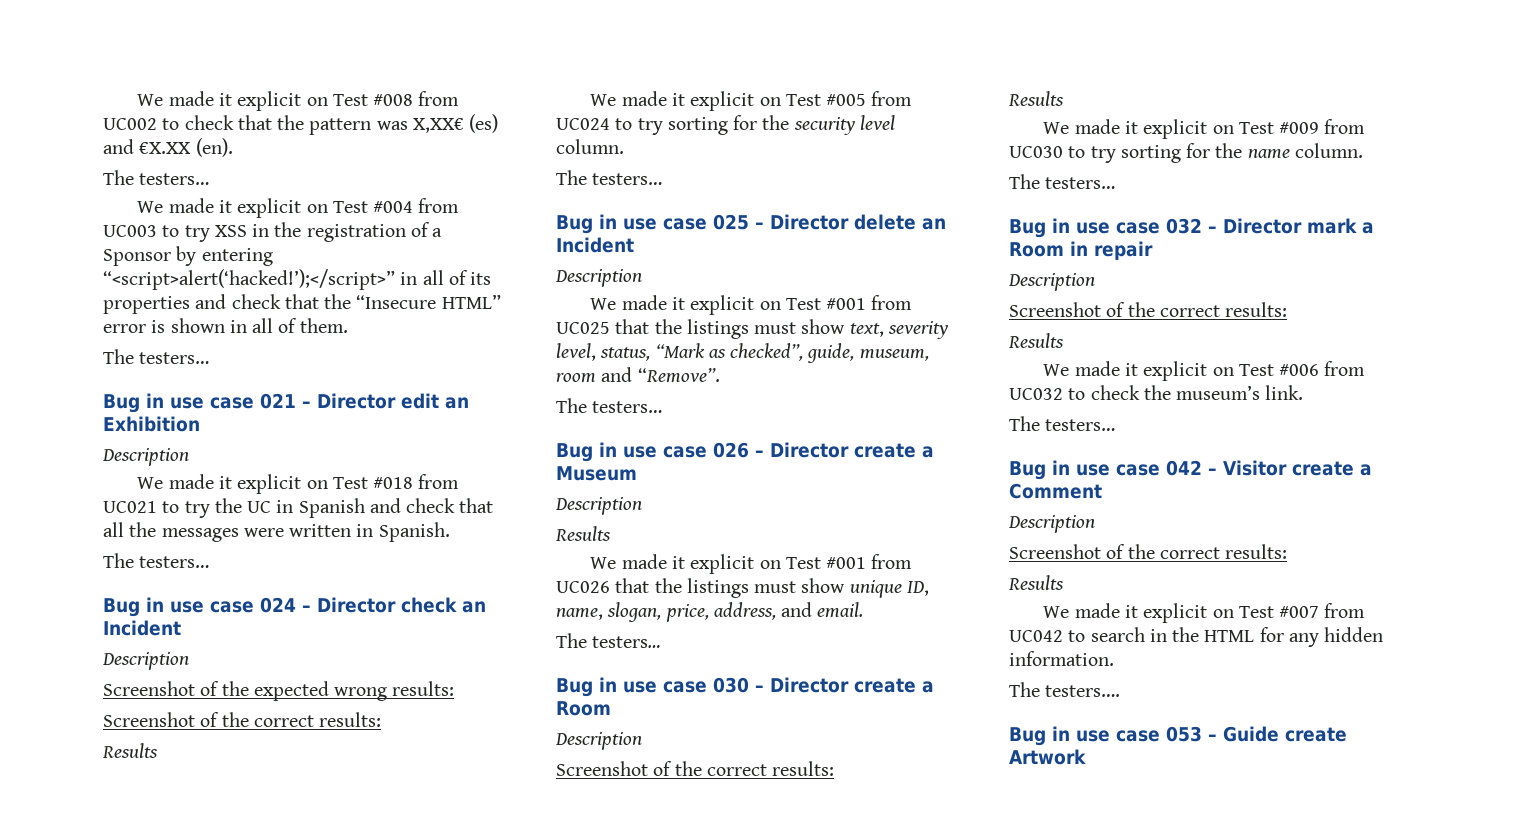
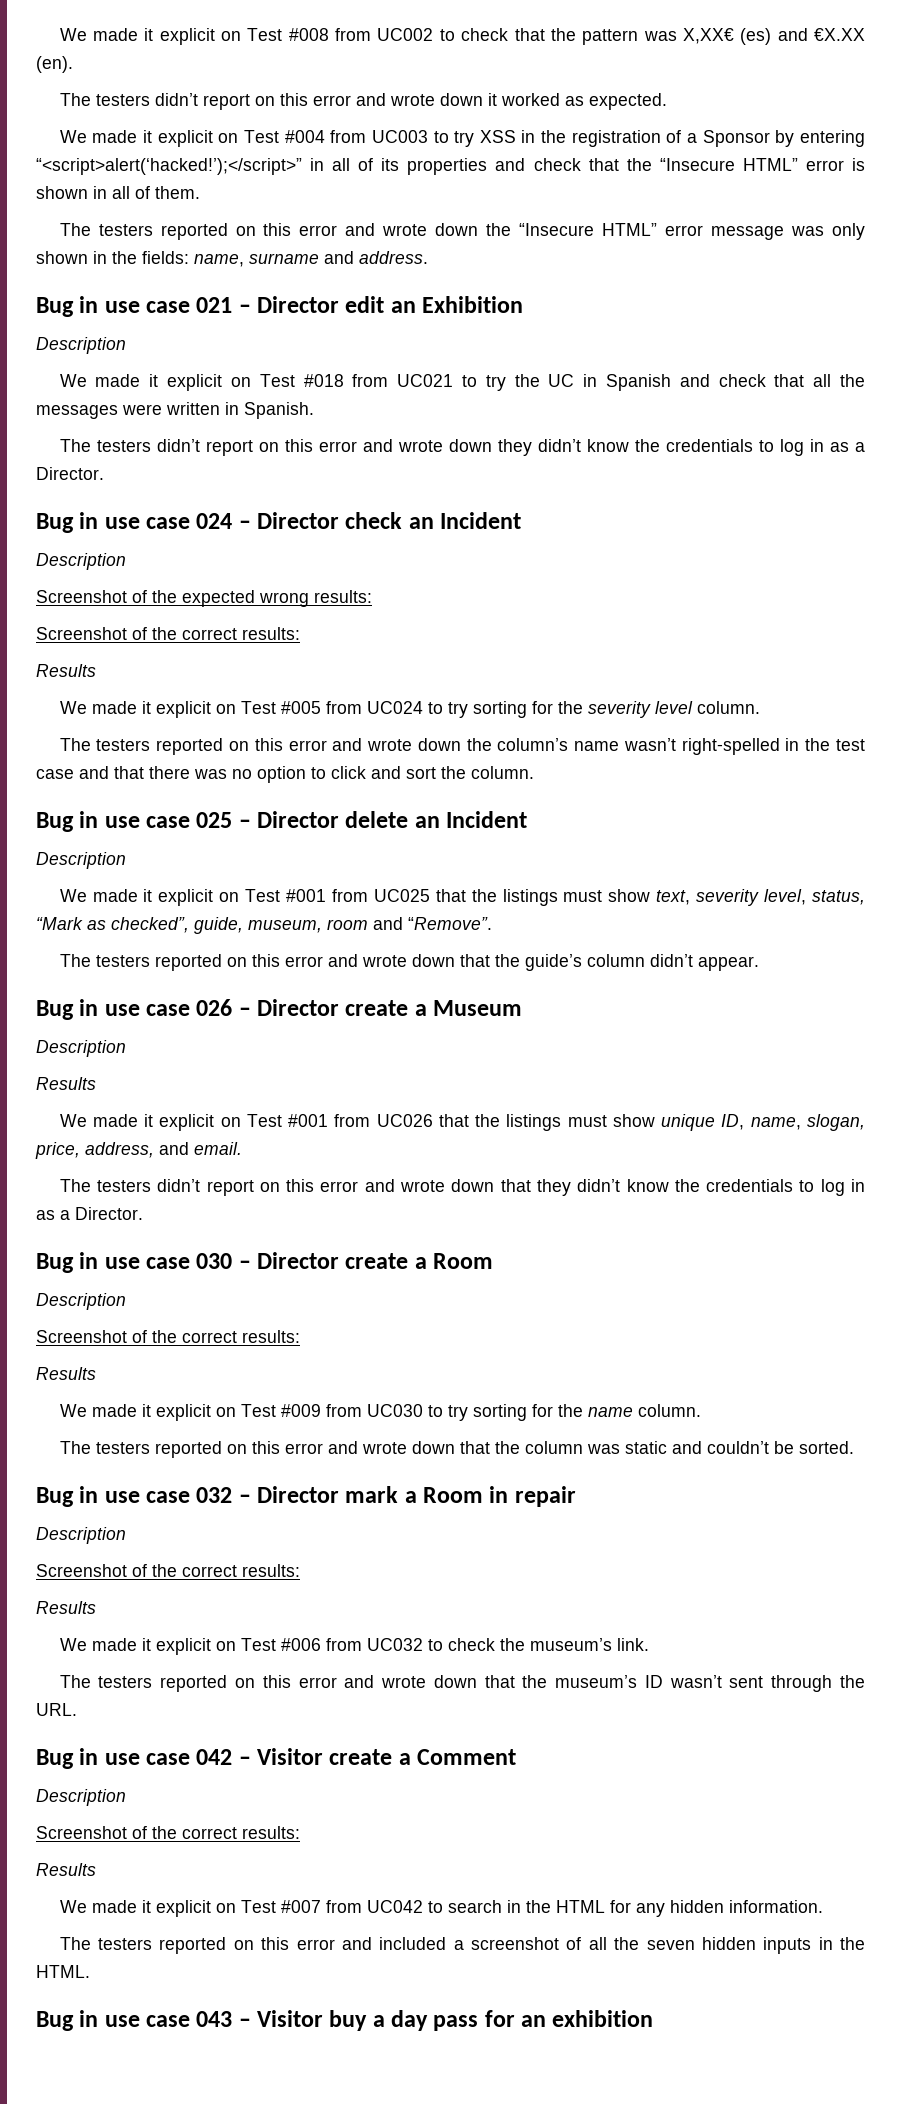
  We made it explicit on Test #008 from UC002 to check that the pattern was X,XX€ (es) and €X.XX (en).
- The testers…
+ The testers didn’t report on this error and wrote down it worked as expected.
  We made it explicit on Test #004 from UC003 to try XSS in the registration of a Sponsor by entering “<script>alert(‘hacked!’);</script>” in all of its properties and check that the “Insecure HTML” error is shown in all of them.
- The testers…
+ The testers reported on this error and wrote down the “Insecure HTML” error message was only shown in the fields: name, surname and address.
  We made it explicit on Test #018 from UC021 to try the UC in Spanish and check that all the messages were written in Spanish.
- The testers…
+ The testers didn’t report on this error and wrote down they didn’t know the credentials to log in as a Director.
- We made it explicit on Test #005 from UC024 to try sorting for the security level column.
- The testers…
+ We made it explicit on Test #005 from UC024 to try sorting for the severity level column.
+ The testers reported on this error and wrote down the column’s name wasn’t right-spelled in the test case and that there was no option to click and sort the column.
  We made it explicit on Test #001 from UC025 that the listings must show text, severity level, status, “Mark as checked”, guide, museum, room and “Remove”.
- The testers…
+ The testers reported on this error and wrote down that the guide’s column didn’t appear.
  We made it explicit on Test #001 from UC026 that the listings must show unique ID, name, slogan, price, address, and email.
- The testers…
+ The testers didn’t report on this error and wrote down that they didn’t know the credentials to log in as a Director.
  We made it explicit on Test #009 from UC030 to try sorting for the name column.
- The testers…
+ The testers reported on this error and wrote down that the column was static and couldn’t be sorted.
  We made it explicit on Test #006 from UC032 to check the museum’s link.
- The testers…
+ The testers reported on this error and wrote down that the museum’s ID wasn’t sent through the URL.
- The testers….
- Bug in use case 053 – Guide create Artwork
+ The testers reported on this error and included a screenshot of all the seven hidden inputs in the HTML.
+ Bug in use case 043 – Visitor buy a day pass for an exhibition

